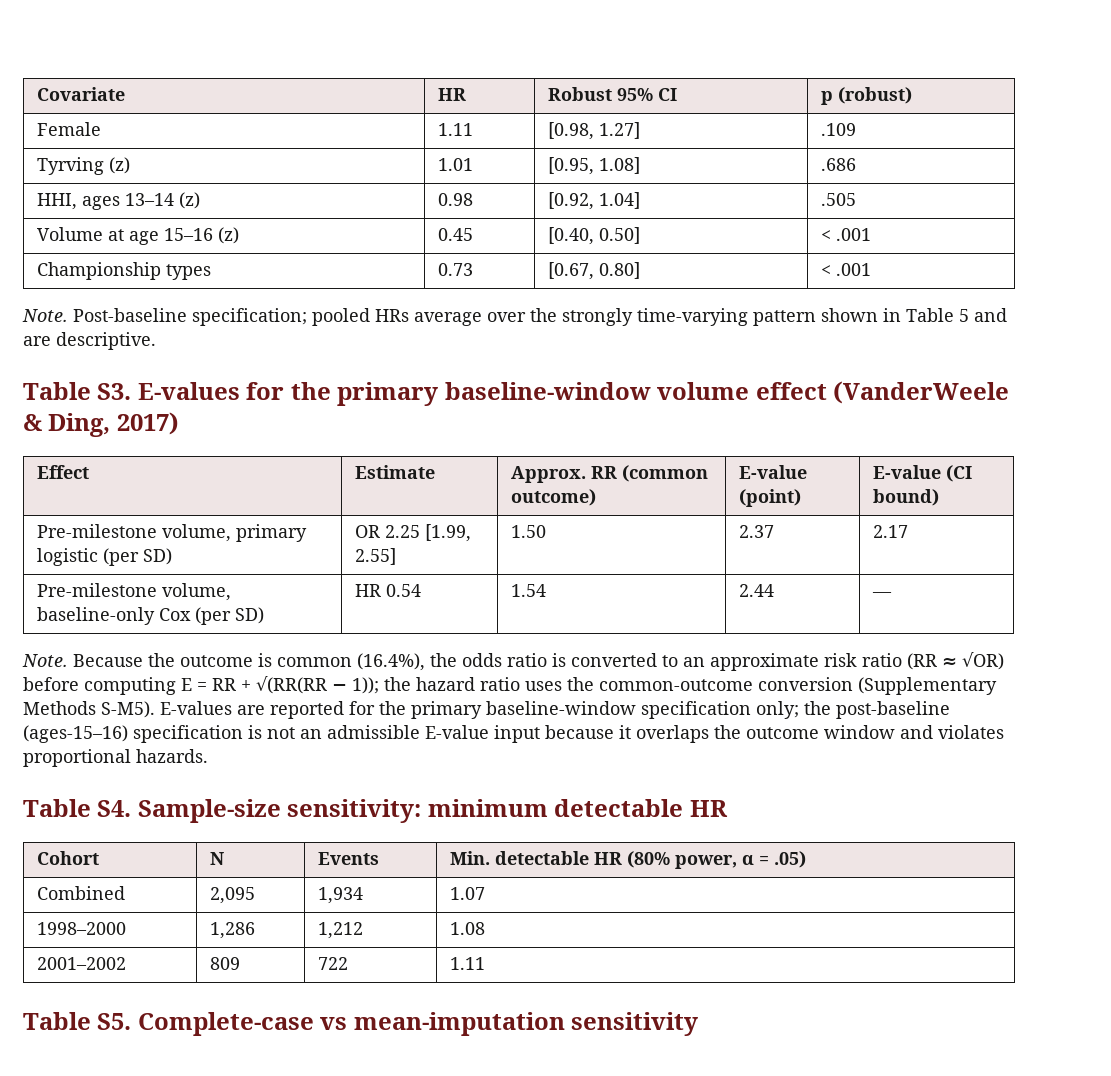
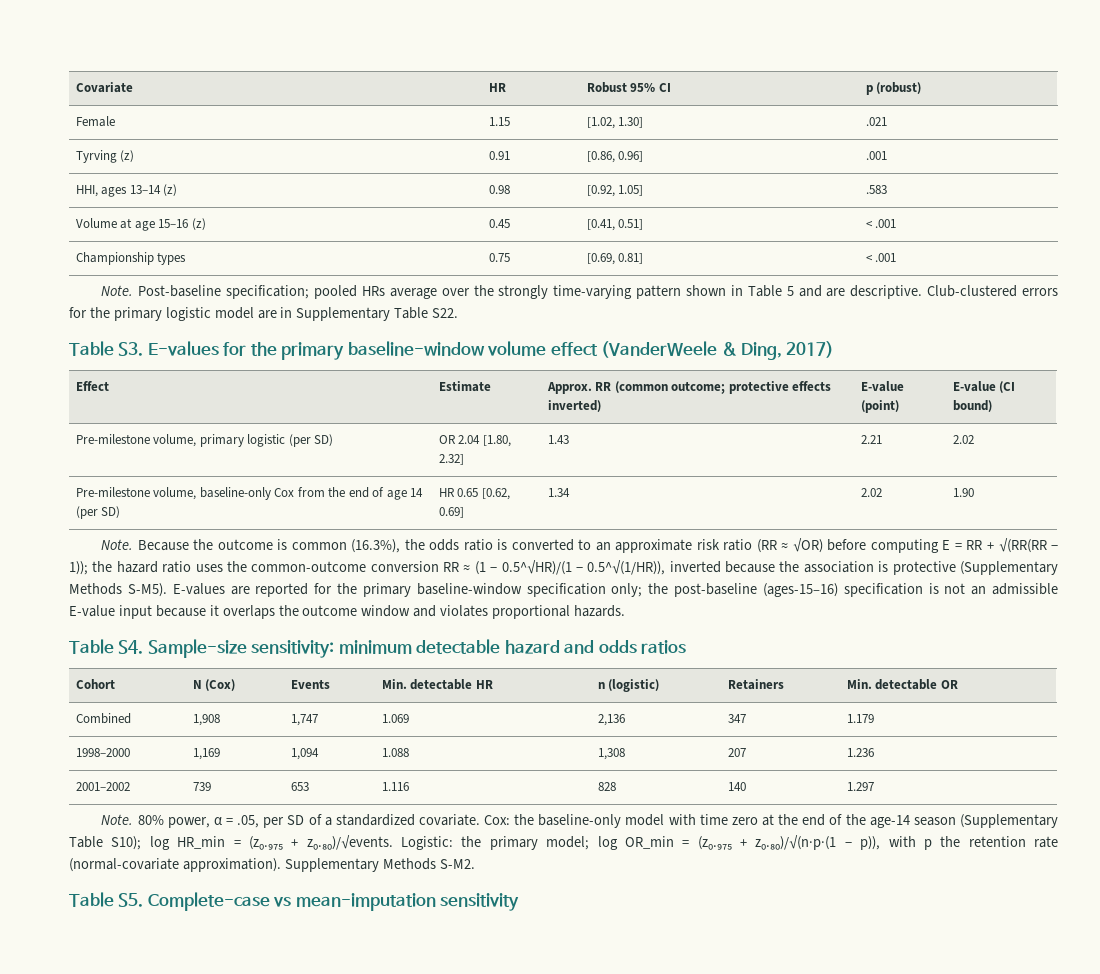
- Female | 1.11 | [0.98, 1.27] | .109
- Tyrving (z) | 1.01 | [0.95, 1.08] | .686
+ Female | 1.15 | [1.02, 1.30] | .021
+ Tyrving (z) | 0.91 | [0.86, 0.96] | .001
- HHI, ages 13–14 (z) | 0.98 | [0.92, 1.04] | .505
+ HHI, ages 13–14 (z) | 0.98 | [0.92, 1.05] | .583
- Volume at age 15–16 (z) | 0.45 | [0.40, 0.50] | < .001
+ Volume at age 15–16 (z) | 0.45 | [0.41, 0.51] | < .001
- Championship types | 0.73 | [0.67, 0.80] | < .001
+ Championship types | 0.75 | [0.69, 0.81] | < .001
+ Club-clustered errors for the primary logistic model are in Supplementary Table S22.
- Effect | Estimate | Approx. RR (common outcome) | E-value (point) | E-value (CI bound)
+ Effect | Estimate | Approx. RR (common outcome; protective effects inverted) | E-value (point) | E-value (CI bound)
- Pre-milestone volume, primary logistic (per SD) | OR 2.25 [1.99, 2.55] | 1.50 | 2.37 | 2.17
- Pre-milestone volume, baseline-only Cox (per SD) | HR 0.54 | 1.54 | 2.44 | —
+ Pre-milestone volume, primary logistic (per SD) | OR 2.04 [1.80, 2.32] | 1.43 | 2.21 | 2.02
+ Pre-milestone volume, baseline-only Cox from the end of age 14 (per SD) | HR 0.65 [0.62, 0.69] | 1.34 | 2.02 | 1.90
- Because the outcome is common (16.4%), the odds ratio is converted to an approximate risk ratio (RR ≈ √OR) before computing E = RR + √(RR(RR − 1)); the hazard ratio uses the common-outcome conversion (Supplementary Methods S-M5).
+ Because the outcome is common (16.3%), the odds ratio is converted to an approximate risk ratio (RR ≈ √OR) before computing E = RR + √(RR(RR − 1)); the hazard ratio uses the common-outcome conversion RR ≈ (1 − 0.5^√HR)/(1 − 0.5^√(1/HR)), inverted because the association is protective (Supplementary Methods S-M5).
- Table S4. Sample-size sensitivity: minimum detectable HR
+ Table S4. Sample-size sensitivity: minimum detectable hazard and odds ratios
- Cohort | N | Events | Min. detectable HR (80% power, α = .05)
- Combined | 2,095 | 1,934 | 1.07
- 1998–2000 | 1,286 | 1,212 | 1.08
- 2001–2002 | 809 | 722 | 1.11
+ Cohort | N (Cox) | Events | Min. detectable HR | n (logistic) | Retainers | Min. detectable OR
+ Combined | 1,908 | 1,747 | 1.069 | 2,136 | 347 | 1.179
+ 1998–2000 | 1,169 | 1,094 | 1.088 | 1,308 | 207 | 1.236
+ 2001–2002 | 739 | 653 | 1.116 | 828 | 140 | 1.297
+ Note. 80% power, α = .05, per SD of a standardized covariate. Cox: the baseline-only model with time zero at the end of the age-14 season (Supplementary Table S10); log HR_min = (z₀.₉₇₅ + z₀.₈₀)/√events. Logistic: the primary model; log OR_min = (z₀.₉₇₅ + z₀.₈₀)/√(n·p·(1 − p)), with p the retention rate (normal-covariate approximation). Supplementary Methods S-M2.

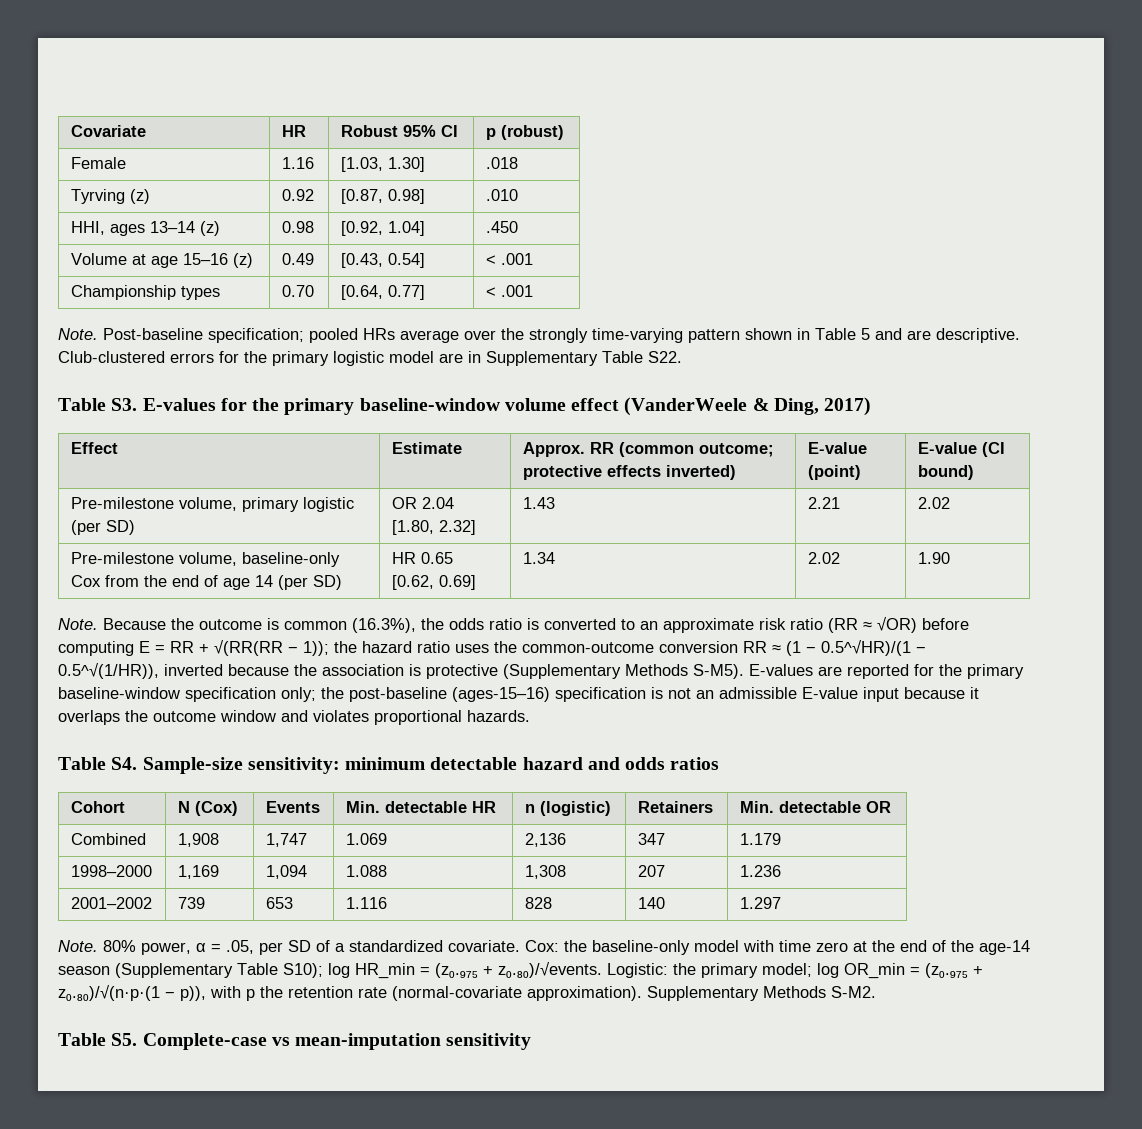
- Female | 1.15 | [1.02, 1.30] | .021
+ Female | 1.16 | [1.03, 1.30] | .018
- Tyrving (z) | 0.91 | [0.86, 0.96] | .001
+ Tyrving (z) | 0.92 | [0.87, 0.98] | .010
- HHI, ages 13–14 (z) | 0.98 | [0.92, 1.05] | .583
+ HHI, ages 13–14 (z) | 0.98 | [0.92, 1.04] | .450
- Volume at age 15–16 (z) | 0.45 | [0.41, 0.51] | < .001
+ Volume at age 15–16 (z) | 0.49 | [0.43, 0.54] | < .001
- Championship types | 0.75 | [0.69, 0.81] | < .001
+ Championship types | 0.70 | [0.64, 0.77] | < .001

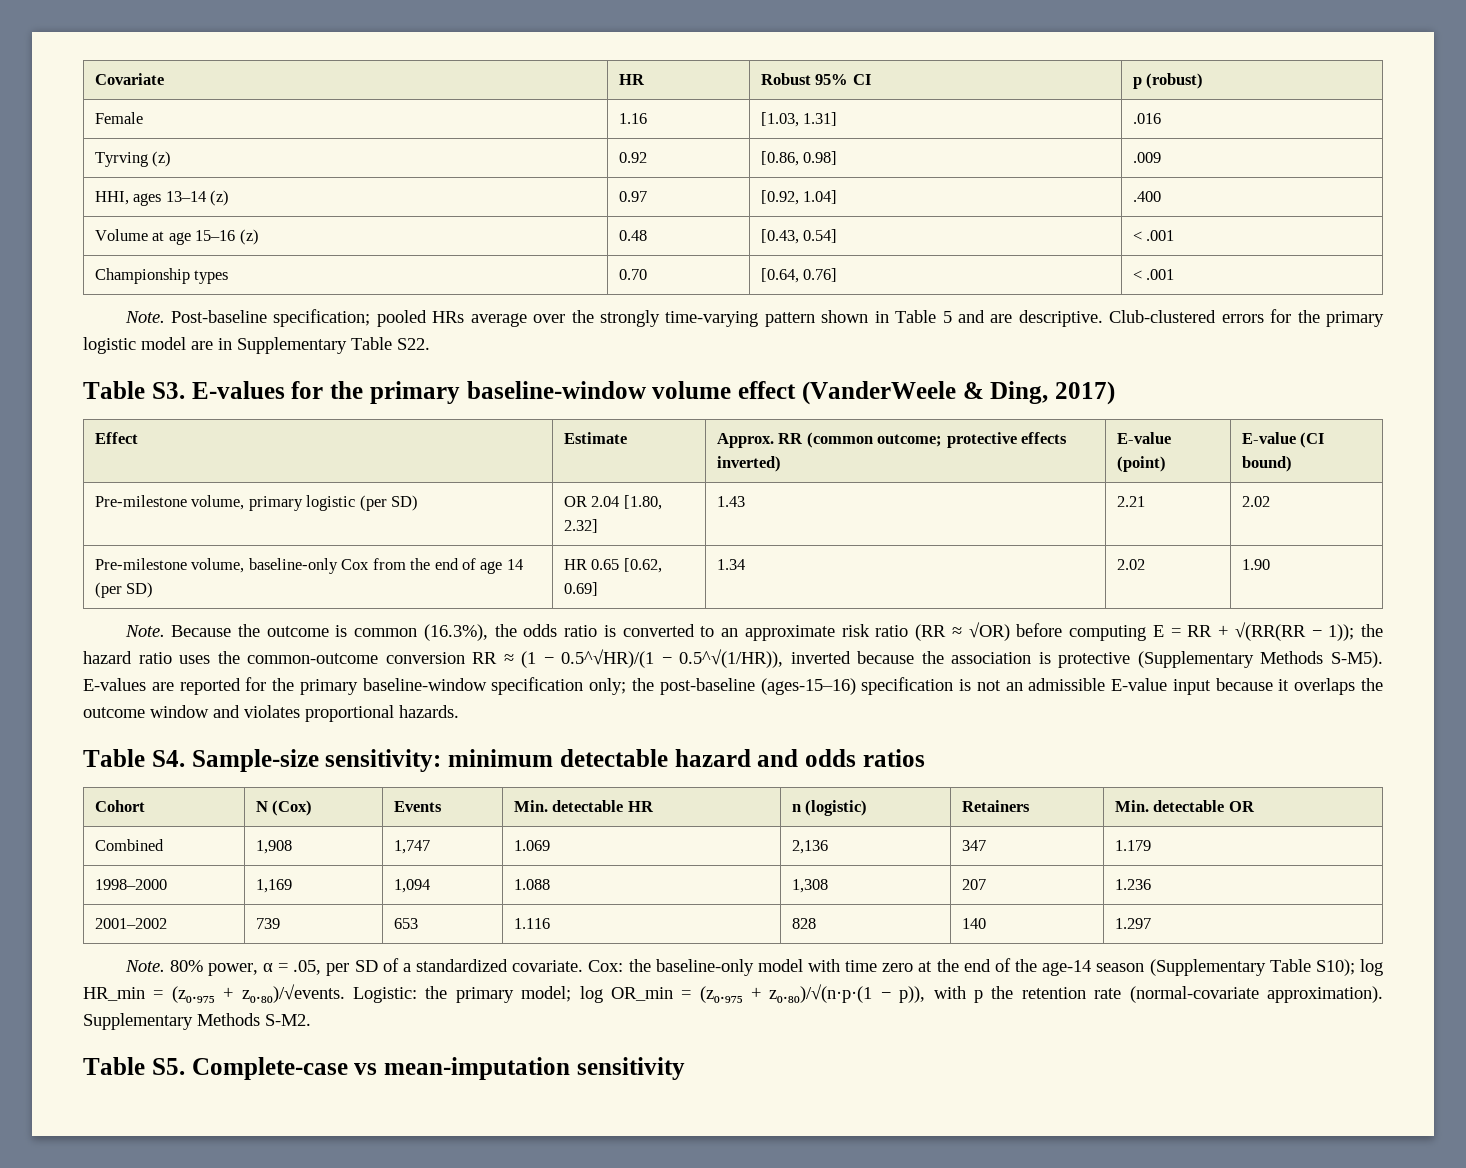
- Female | 1.16 | [1.03, 1.30] | .018
+ Female | 1.16 | [1.03, 1.31] | .016
- Tyrving (z) | 0.92 | [0.87, 0.98] | .010
+ Tyrving (z) | 0.92 | [0.86, 0.98] | .009
- HHI, ages 13–14 (z) | 0.98 | [0.92, 1.04] | .450
+ HHI, ages 13–14 (z) | 0.97 | [0.92, 1.04] | .400
- Volume at age 15–16 (z) | 0.49 | [0.43, 0.54] | < .001
+ Volume at age 15–16 (z) | 0.48 | [0.43, 0.54] | < .001
- Championship types | 0.70 | [0.64, 0.77] | < .001
+ Championship types | 0.70 | [0.64, 0.76] | < .001

